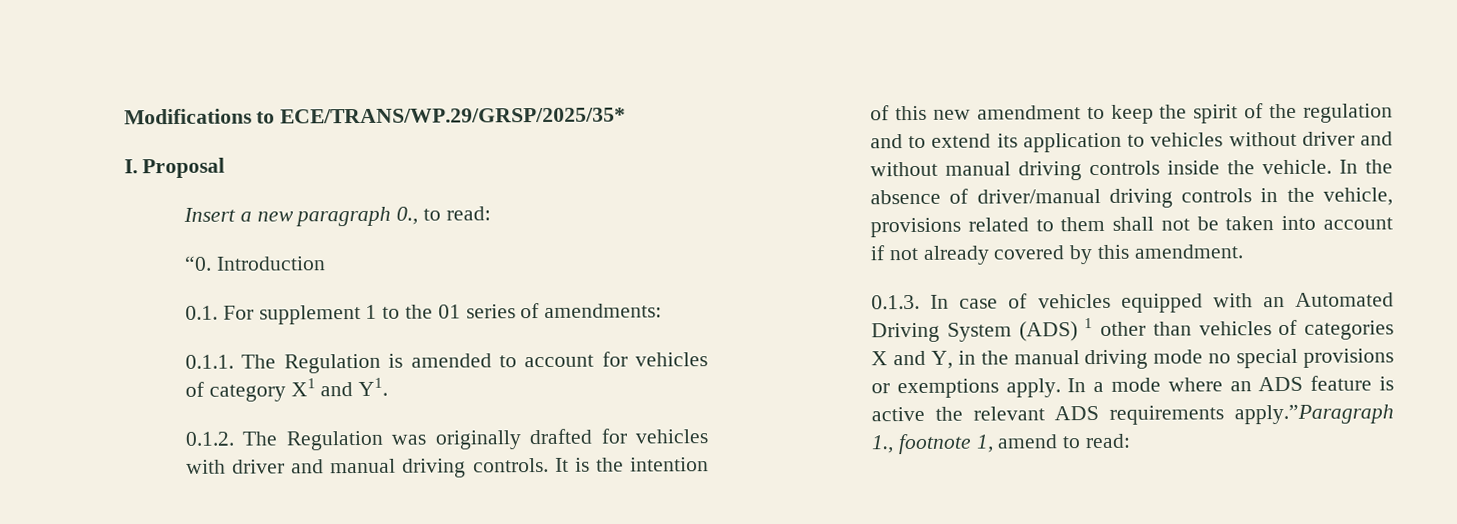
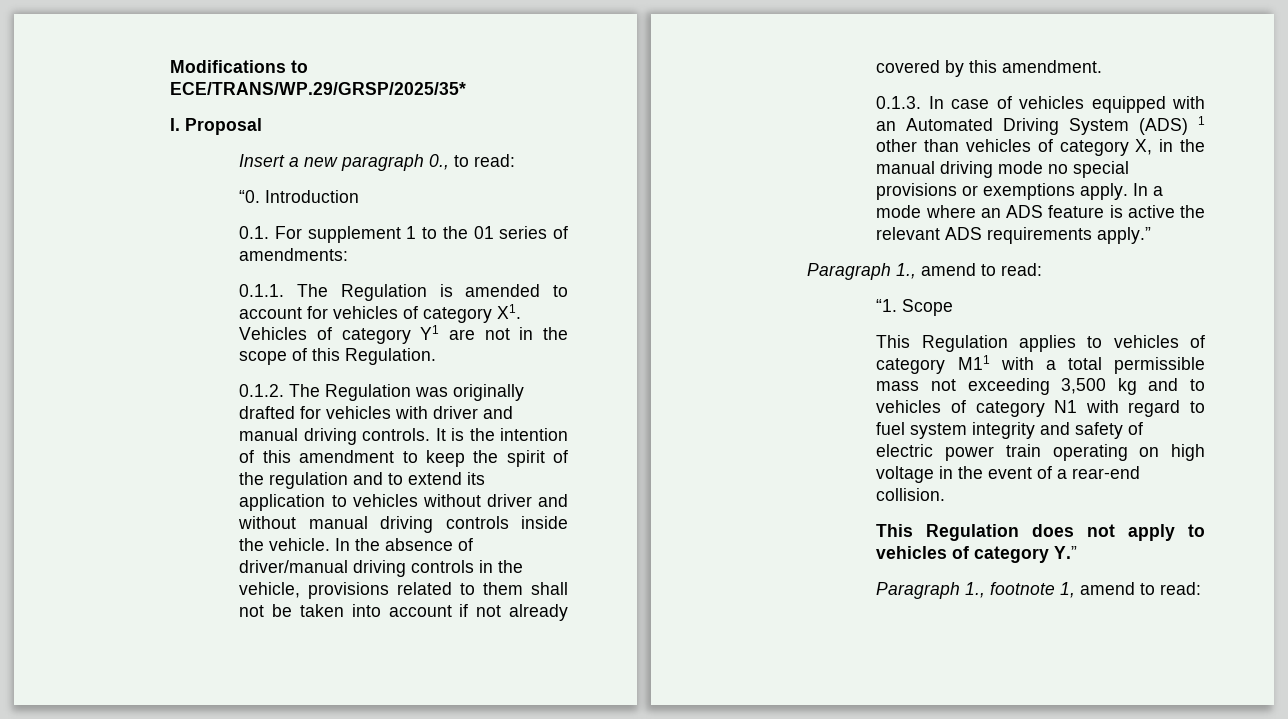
- 0.1.1. The Regulation is amended to account for vehicles of category X1 and Y1.
+ 0.1.1. The Regulation is amended to account for vehicles of category X1. Vehicles of category Y1 are not in the scope of this Regulation.
- It is the intention of this new amendment to keep the spirit of the regulation and to extend its application to vehicles without driver and without manual driving controls inside the vehicle.
+ It is the intention of this amendment to keep the spirit of the regulation and to extend its application to vehicles without driver and without manual driving controls inside the vehicle.
- 0.1.3. In case of vehicles equipped with an Automated Driving System (ADS) 1 other than vehicles of categories X and Y, in the manual driving mode no special provisions or exemptions apply.
+ 0.1.3. In case of vehicles equipped with an Automated Driving System (ADS) 1 other than vehicles of category X, in the manual driving mode no special provisions or exemptions apply.
- In a mode where an ADS feature is active the relevant ADS requirements apply.”Paragraph 1., footnote 1, amend to read:
+ In a mode where an ADS feature is active the relevant ADS requirements apply.”
+ Paragraph 1., amend to read:
+ “1. Scope
+ This Regulation applies to vehicles of category M11 with a total permissible mass not exceeding 3,500 kg and to vehicles of category N1 with regard to fuel system integrity and safety of electric power train operating on high voltage in the event of a rear-end collision.
+ This Regulation does not apply to vehicles of category Y.”
+ Paragraph 1., footnote 1, amend to read:

